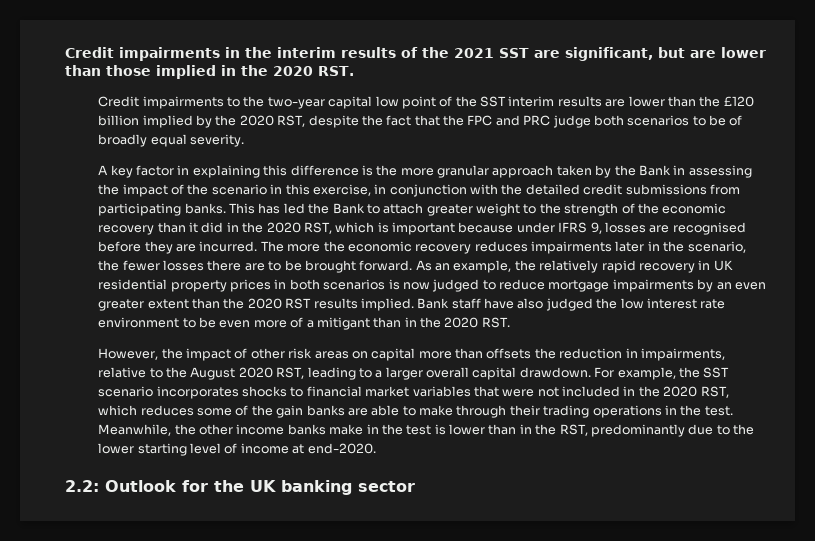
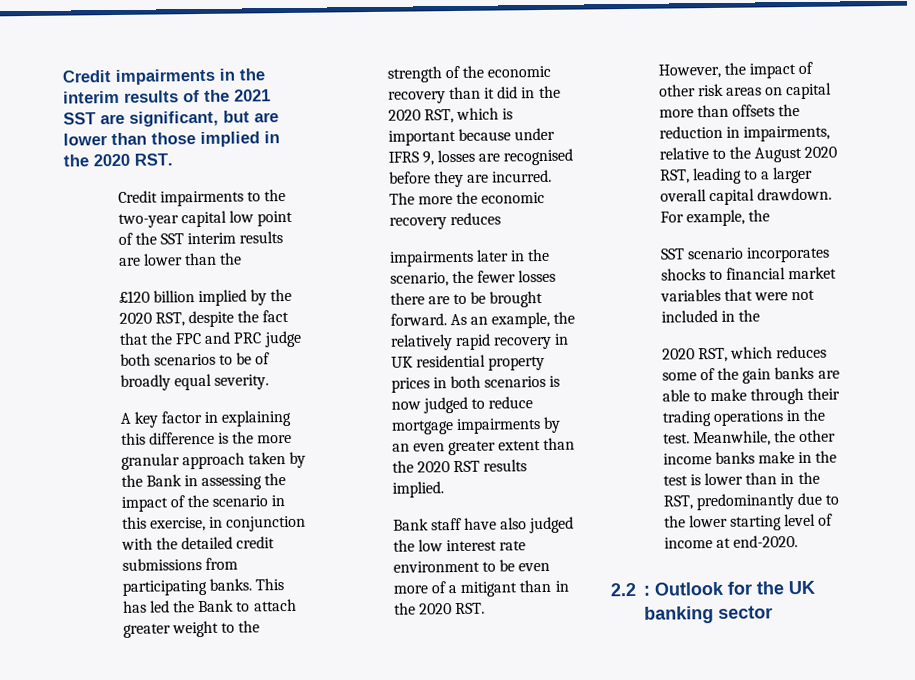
- Credit impairments to the two-year capital low point of the SST interim results are lower than the £120 billion implied by the 2020 RST, despite the fact that the FPC and PRC judge both scenarios to be of broadly equal severity.
+ Credit impairments to the two-year capital low point of the SST interim results are lower than the
+ £120 billion implied by the 2020 RST, despite the fact that the FPC and PRC judge both scenarios to be of broadly equal severity.
- The more the economic recovery reduces impairments later in the scenario, the fewer losses there are to be brought forward.
+ The more the economic recovery reduces
+ impairments later in the scenario, the fewer losses there are to be brought forward.
- As an example, the relatively rapid recovery in UK residential property prices in both scenarios is now judged to reduce mortgage impairments by an even greater extent than the 2020 RST results implied. Bank staff have also judged the low interest rate environment to be even more of a mitigant than in the 2020 RST.
+ As an example, the relatively rapid recovery in UK residential property prices in both scenarios is now judged to reduce mortgage impairments by an even greater extent than the 2020 RST results implied.
+ Bank staff have also judged the low interest rate environment to be even more of a mitigant than in the 2020 RST.
- For example, the SST scenario incorporates shocks to financial market variables that were not included in the 2020 RST, which reduces some of the gain banks are able to make through their trading operations in the test.
+ For example, the
+ SST scenario incorporates shocks to financial market variables that were not included in the
+ 2020 RST, which reduces some of the gain banks are able to make through their trading operations in the test.
- 2.2: Outlook for the UK banking sector
+ 2.2 : Outlook for the UK banking sector

